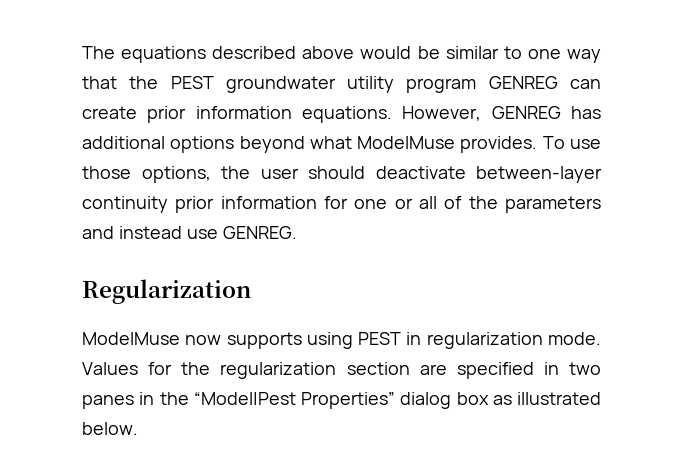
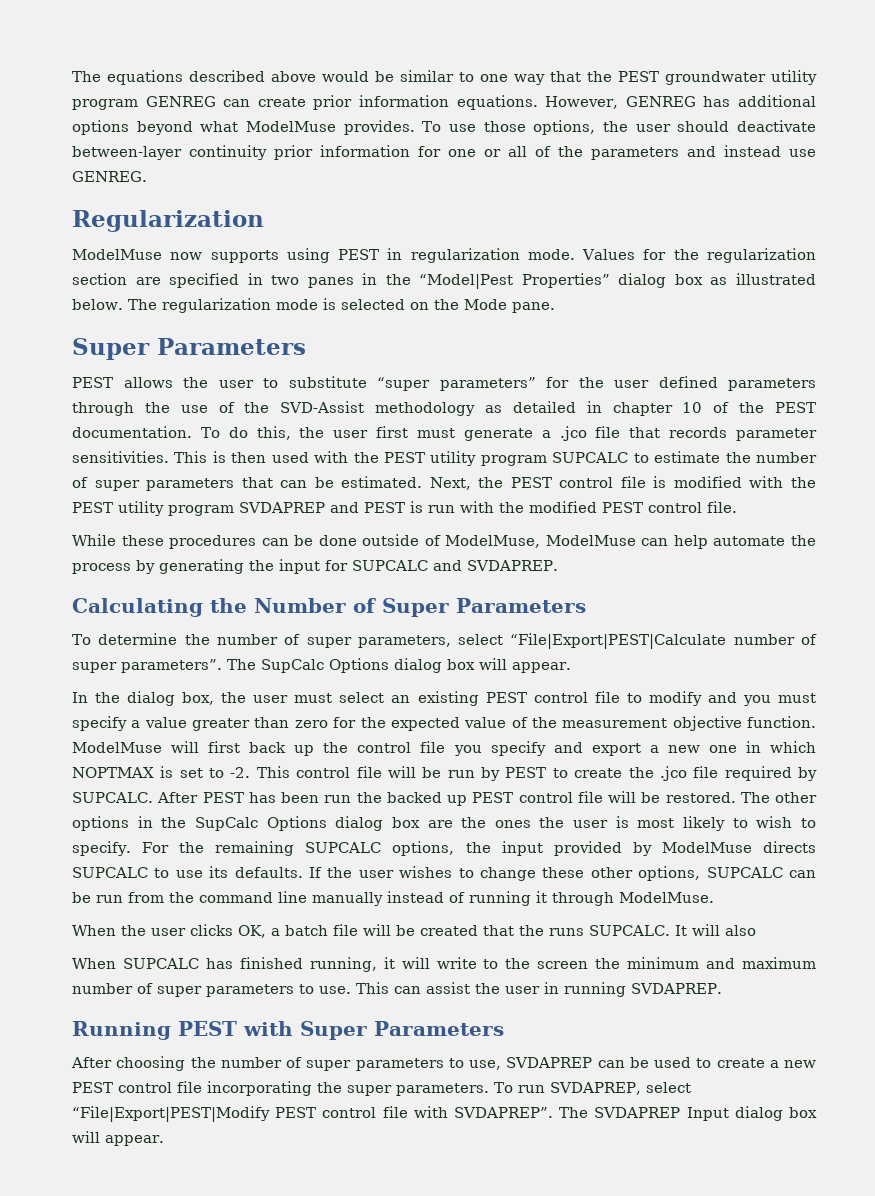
+ The regularization mode is selected on the Mode pane.
+ Super Parameters
+ PEST allows the user to substitute “super parameters” for the user defined parameters through the use of the SVD-Assist methodology as detailed in chapter 10 of the PEST documentation. To do this, the user first must generate a .jco file that records parameter sensitivities. This is then used with the PEST utility program SUPCALC to estimate the number of super parameters that can be estimated. Next, the PEST control file is modified with the PEST utility program SVDAPREP and PEST is run with the modified PEST control file.
+ While these procedures can be done outside of ModelMuse, ModelMuse can help automate the process by generating the input for SUPCALC and SVDAPREP.
+ Calculating the Number of Super Parameters
+ To determine the number of super parameters, select “File|Export|PEST|Calculate number of super parameters”. The SupCalc Options dialog box will appear.
+ In the dialog box, the user must select an existing PEST control file to modify and you must specify a value greater than zero for the expected value of the measurement objective function. ModelMuse will first back up the control file you specify and export a new one in which NOPTMAX is set to -2. This control file will be run by PEST to create the .jco file required by SUPCALC. After PEST has been run the backed up PEST control file will be restored. The other options in the SupCalc Options dialog box are the ones the user is most likely to wish to specify. For the remaining SUPCALC options, the input provided by ModelMuse directs SUPCALC to use its defaults. If the user wishes to change these other options, SUPCALC can be run from the command line manually instead of running it through ModelMuse.
+ When the user clicks OK, a batch file will be created that the runs SUPCALC. It will also
+ When SUPCALC has finished running, it will write to the screen the minimum and maximum number of super parameters to use. This can assist the user in running SVDAPREP.
+ Running PEST with Super Parameters
+ After choosing the number of super parameters to use, SVDAPREP can be used to create a new PEST control file incorporating the super parameters. To run SVDAPREP, select “File|Export|PEST|Modify PEST control file with SVDAPREP”. The SVDAPREP Input dialog box will appear.

